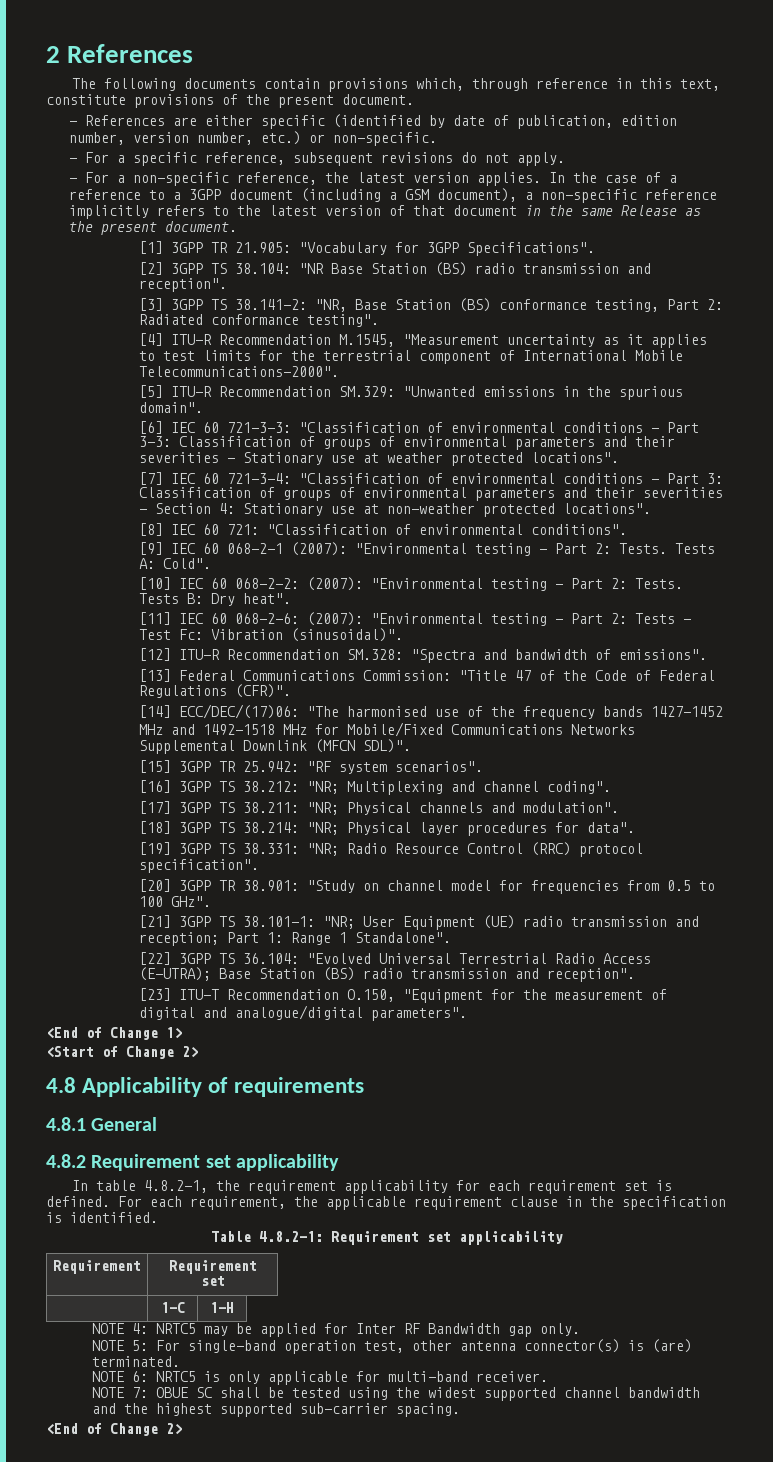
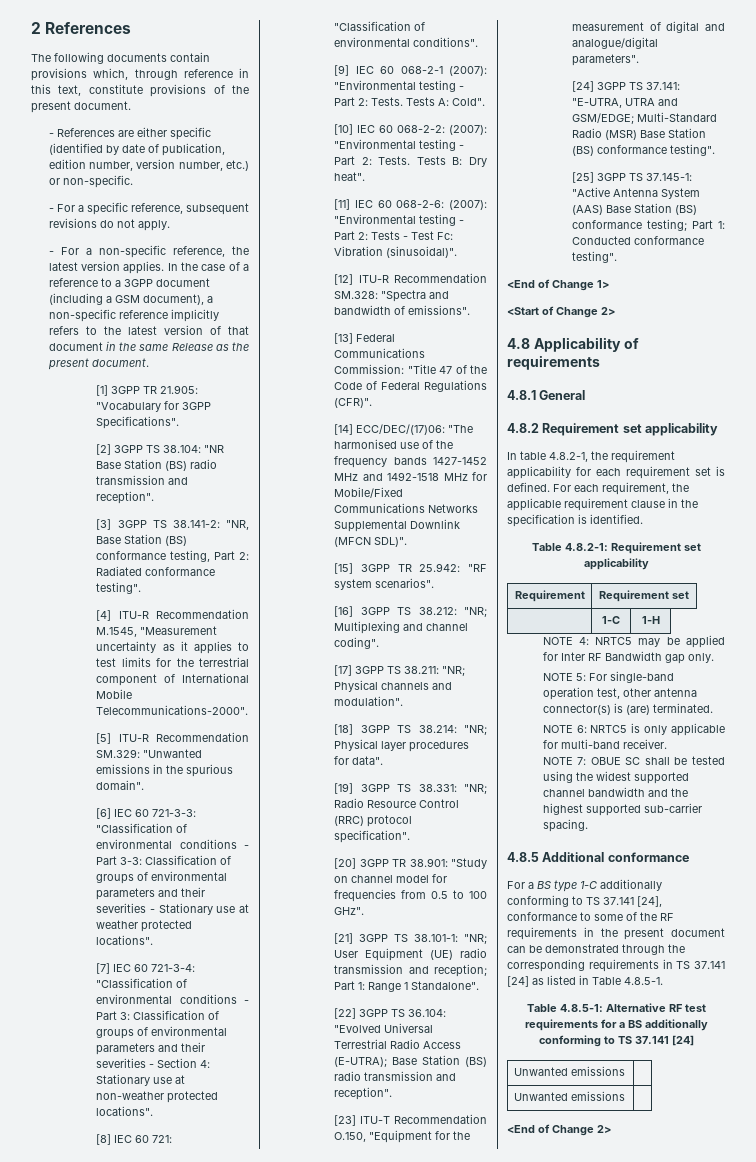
+ [24] 3GPP TS 37.141: "E-UTRA, UTRA and GSM/EDGE; Multi-Standard Radio (MSR) Base Station (BS) conformance testing".
+ [25] 3GPP TS 37.145-1: "Active Antenna System (AAS) Base Station (BS) conformance testing; Part 1: Conducted conformance testing".
+ 4.8.5 Additional conformance
+ For a BS type 1-C additionally conforming to TS 37.141 [24], conformance to some of the RF requirements in the present document can be demonstrated through the corresponding requirements in TS 37.141 [24] as listed in Table 4.8.5-1.
+ Table 4.8.5-1: Alternative RF test requirements for a BS additionally conforming to TS 37.141 [24]
+ Unwanted emissions |
+ Unwanted emissions |

